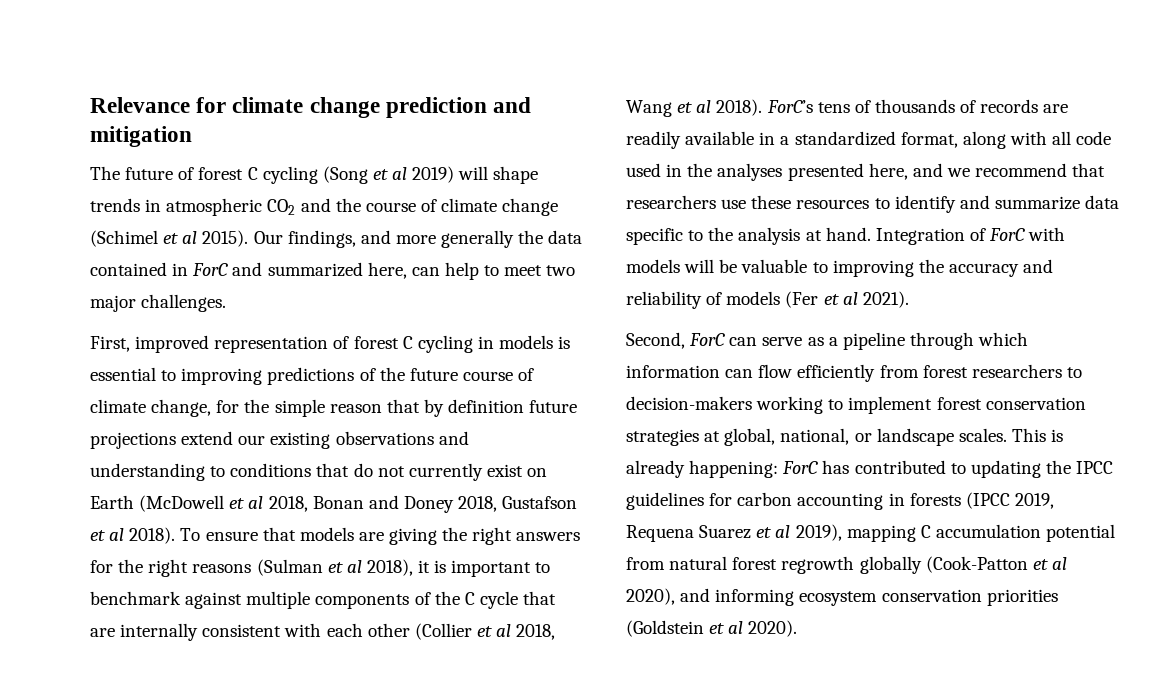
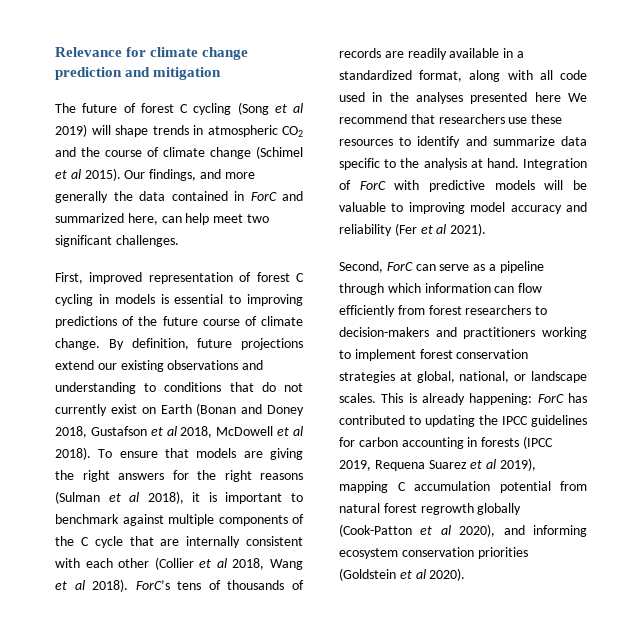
- Our findings, and more generally the data contained in ForC and summarized here, can help to meet two major challenges.
+ Our findings, and more generally the data contained in ForC and summarized here, can help meet two significant challenges.
- First, improved representation of forest C cycling in models is essential to improving predictions of the future course of climate change, for the simple reason that by definition future projections extend our existing observations and understanding to conditions that do not currently exist on Earth (McDowell et al 2018, Bonan and Doney 2018, Gustafson et al 2018).
+ First, improved representation of forest C cycling in models is essential to improving predictions of the future course of climate change. By definition, future projections extend our existing observations and understanding to conditions that do not currently exist on Earth (Bonan and Doney 2018, Gustafson et al 2018, McDowell et al 2018).
- ForC’s tens of thousands of records are readily available in a standardized format, along with all code used in the analyses presented here, and we recommend that researchers use these resources to identify and summarize data specific to the analysis at hand.
+ ForC’s tens of thousands of records are readily available in a standardized format, along with all code used in the analyses presented here We recommend that researchers use these resources to identify and summarize data specific to the analysis at hand.
- Integration of ForC with models will be valuable to improving the accuracy and reliability of models (Fer et al 2021).
+ Integration of ForC with predictive models will be valuable to improving model accuracy and reliability (Fer et al 2021).
- Second, ForC can serve as a pipeline through which information can flow efficiently from forest researchers to decision-makers working to implement forest conservation strategies at global, national, or landscape scales.
+ Second, ForC can serve as a pipeline through which information can flow efficiently from forest researchers to decision-makers and practitioners working to implement forest conservation strategies at global, national, or landscape scales.

